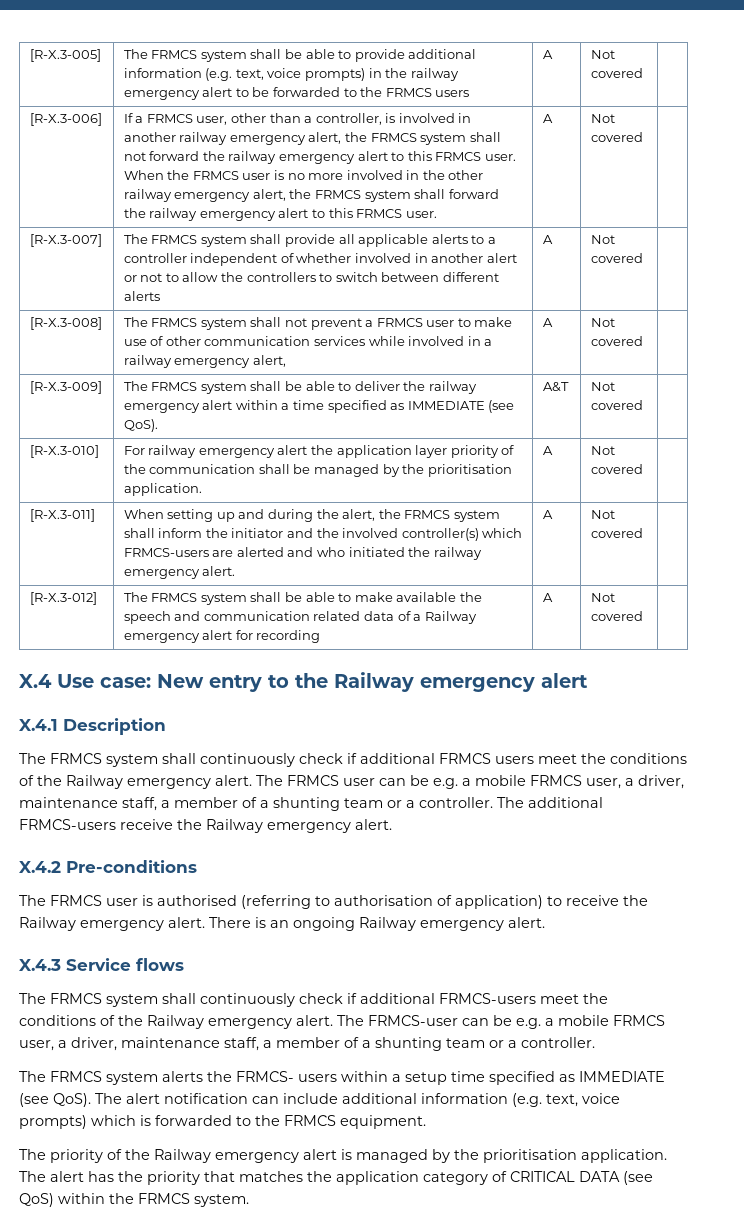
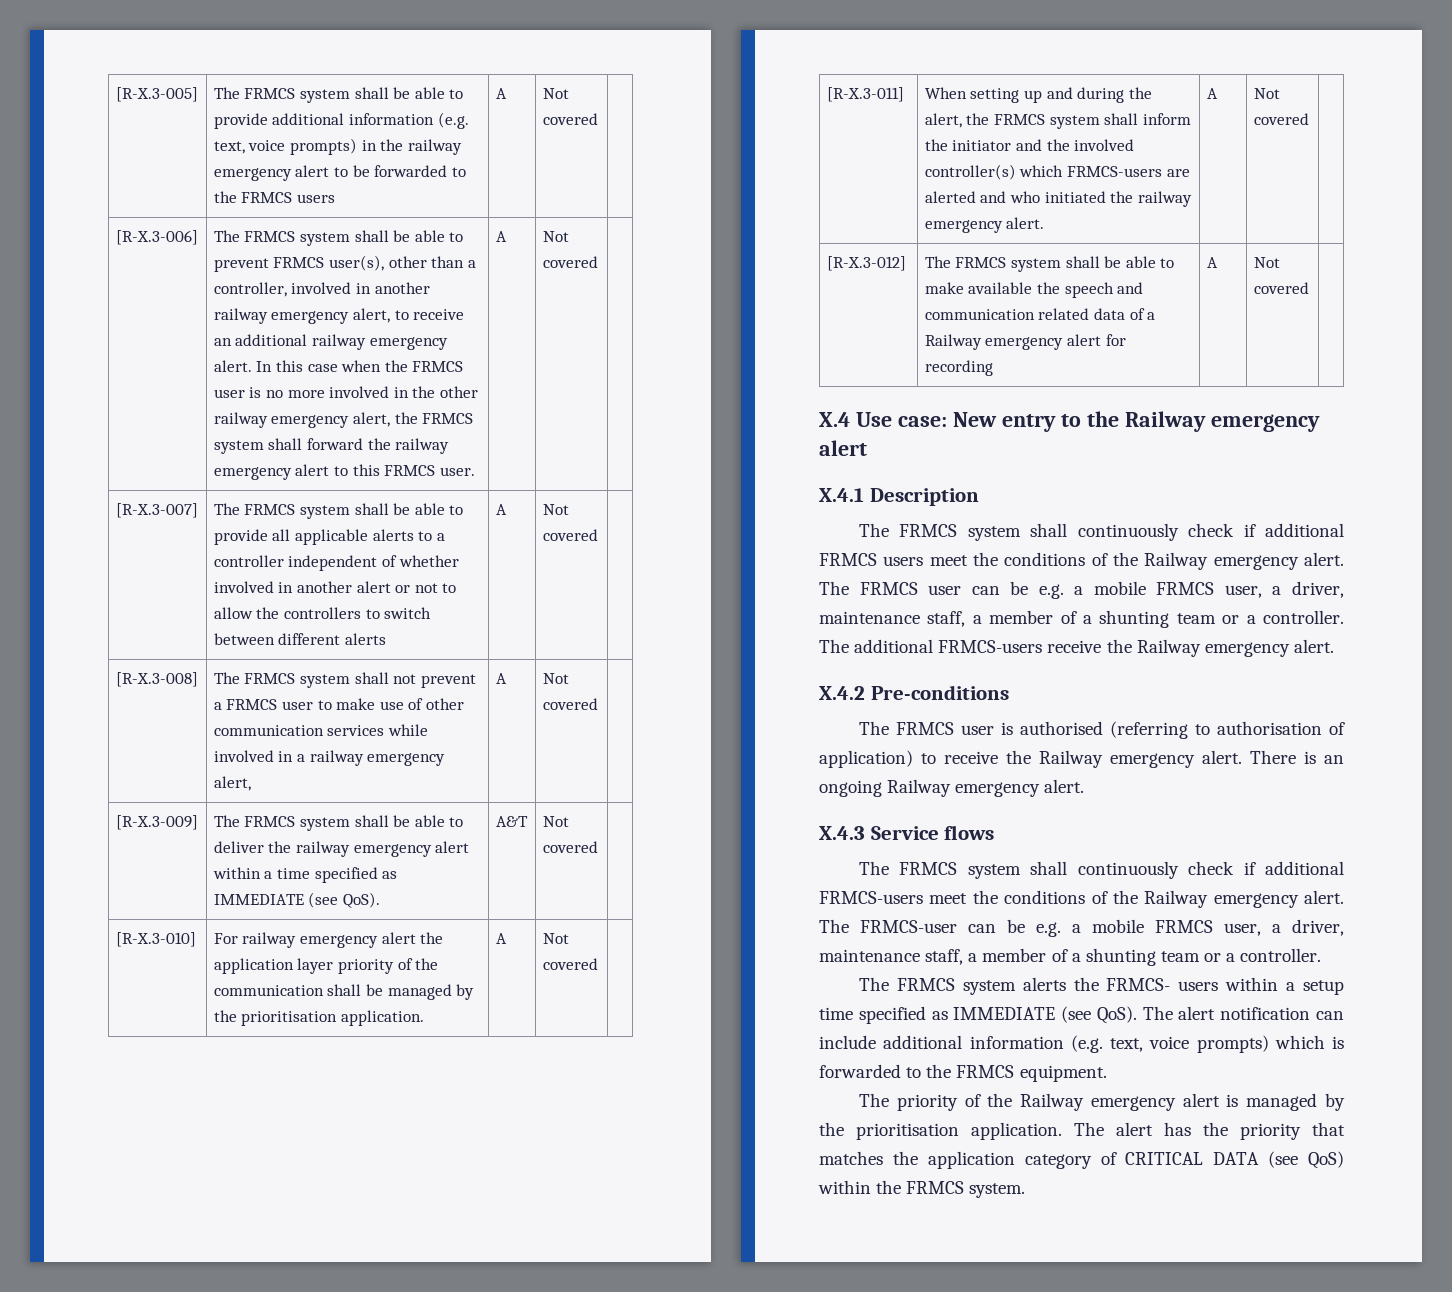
- If a FRMCS user, other than a controller, is involved in another railway emergency alert, the FRMCS system shall not forward the railway emergency alert to this FRMCS user. When the FRMCS user is no more involved in the other railway emergency alert, the FRMCS system shall forward the railway emergency alert to this FRMCS user.
+ The FRMCS system shall be able to prevent FRMCS user(s), other than a controller, involved in another railway emergency alert, to receive an additional railway emergency alert. In this case when the FRMCS user is no more involved in the other railway emergency alert, the FRMCS system shall forward the railway emergency alert to this FRMCS user.
- [R-X.3-007] | The FRMCS system shall provide all applicable alerts to a controller independent of whether involved in another alert or not to allow the controllers to switch between different alerts | A | Not covered |
+ [R-X.3-007] | The FRMCS system shall be able to provide all applicable alerts to a controller independent of whether involved in another alert or not to allow the controllers to switch between different alerts | A | Not covered |

